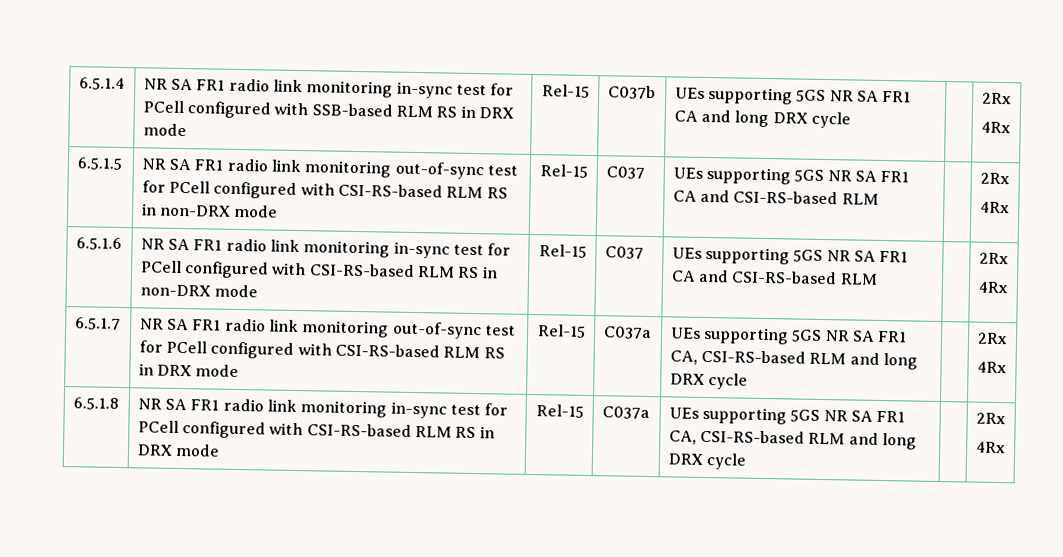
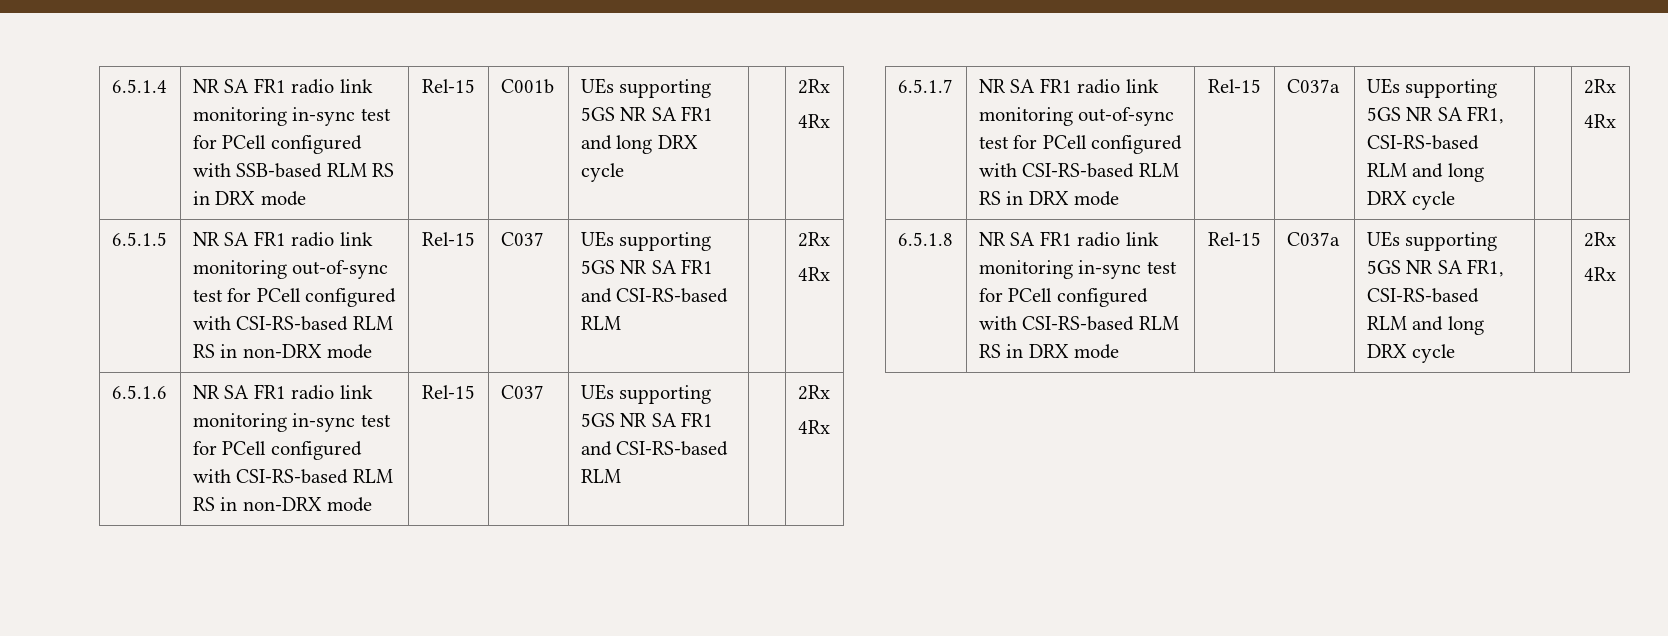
- 6.5.1.4 | NR SA FR1 radio link monitoring in-sync test for PCell configured with SSB-based RLM RS in DRX mode | Rel-15 | C037b | UEs supporting 5GS NR SA FR1 CA and long DRX cycle | | 2Rx
+ 6.5.1.4 | NR SA FR1 radio link monitoring in-sync test for PCell configured with SSB-based RLM RS in DRX mode | Rel-15 | C001b | UEs supporting 5GS NR SA FR1 and long DRX cycle | | 2Rx
- 6.5.1.5 | NR SA FR1 radio link monitoring out-of-sync test for PCell configured with CSI-RS-based RLM RS in non-DRX mode | Rel-15 | C037 | UEs supporting 5GS NR SA FR1 CA and CSI-RS-based RLM | | 2Rx
+ 6.5.1.5 | NR SA FR1 radio link monitoring out-of-sync test for PCell configured with CSI-RS-based RLM RS in non-DRX mode | Rel-15 | C037 | UEs supporting 5GS NR SA FR1 and CSI-RS-based RLM | | 2Rx
- 6.5.1.6 | NR SA FR1 radio link monitoring in-sync test for PCell configured with CSI-RS-based RLM RS in non-DRX mode | Rel-15 | C037 | UEs supporting 5GS NR SA FR1 CA and CSI-RS-based RLM | | 2Rx
+ 6.5.1.6 | NR SA FR1 radio link monitoring in-sync test for PCell configured with CSI-RS-based RLM RS in non-DRX mode | Rel-15 | C037 | UEs supporting 5GS NR SA FR1 and CSI-RS-based RLM | | 2Rx
- 6.5.1.7 | NR SA FR1 radio link monitoring out-of-sync test for PCell configured with CSI-RS-based RLM RS in DRX mode | Rel-15 | C037a | UEs supporting 5GS NR SA FR1 CA, CSI-RS-based RLM and long DRX cycle | | 2Rx
+ 6.5.1.7 | NR SA FR1 radio link monitoring out-of-sync test for PCell configured with CSI-RS-based RLM RS in DRX mode | Rel-15 | C037a | UEs supporting 5GS NR SA FR1, CSI-RS-based RLM and long DRX cycle | | 2Rx
- 6.5.1.8 | NR SA FR1 radio link monitoring in-sync test for PCell configured with CSI-RS-based RLM RS in DRX mode | Rel-15 | C037a | UEs supporting 5GS NR SA FR1 CA, CSI-RS-based RLM and long DRX cycle | | 2Rx
+ 6.5.1.8 | NR SA FR1 radio link monitoring in-sync test for PCell configured with CSI-RS-based RLM RS in DRX mode | Rel-15 | C037a | UEs supporting 5GS NR SA FR1, CSI-RS-based RLM and long DRX cycle | | 2Rx

